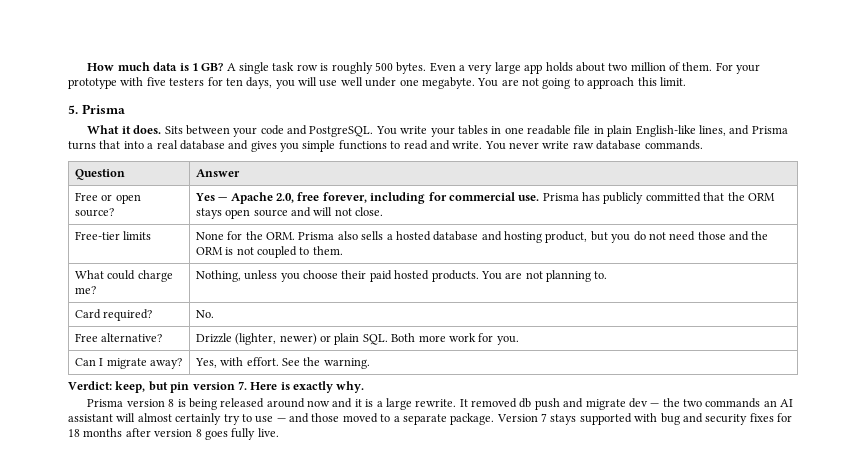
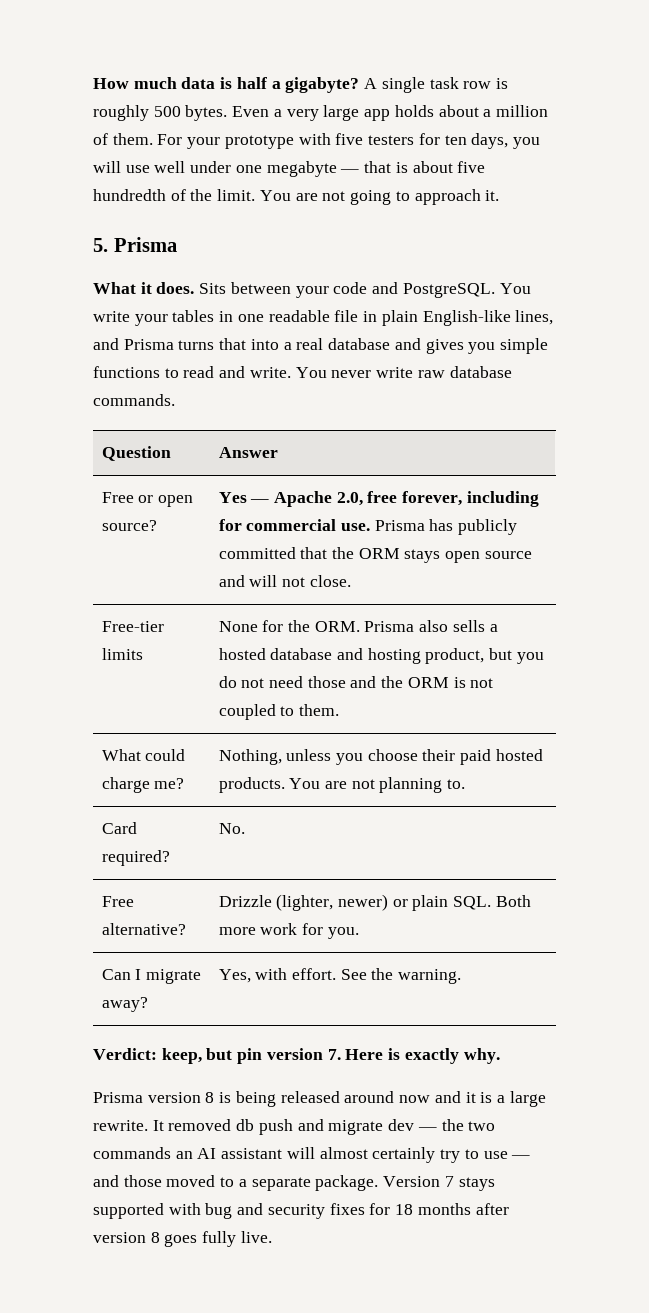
- How much data is 1 GB?
+ How much data is half a gigabyte?
- Even a very large app holds about two million of them.
+ Even a very large app holds about a million of them.
- For your prototype with five testers for ten days, you will use well under one megabyte.
+ For your prototype with five testers for ten days, you will use well under one megabyte — that is about five hundredth of the limit.
- You are not going to approach this limit.
+ You are not going to approach it.

